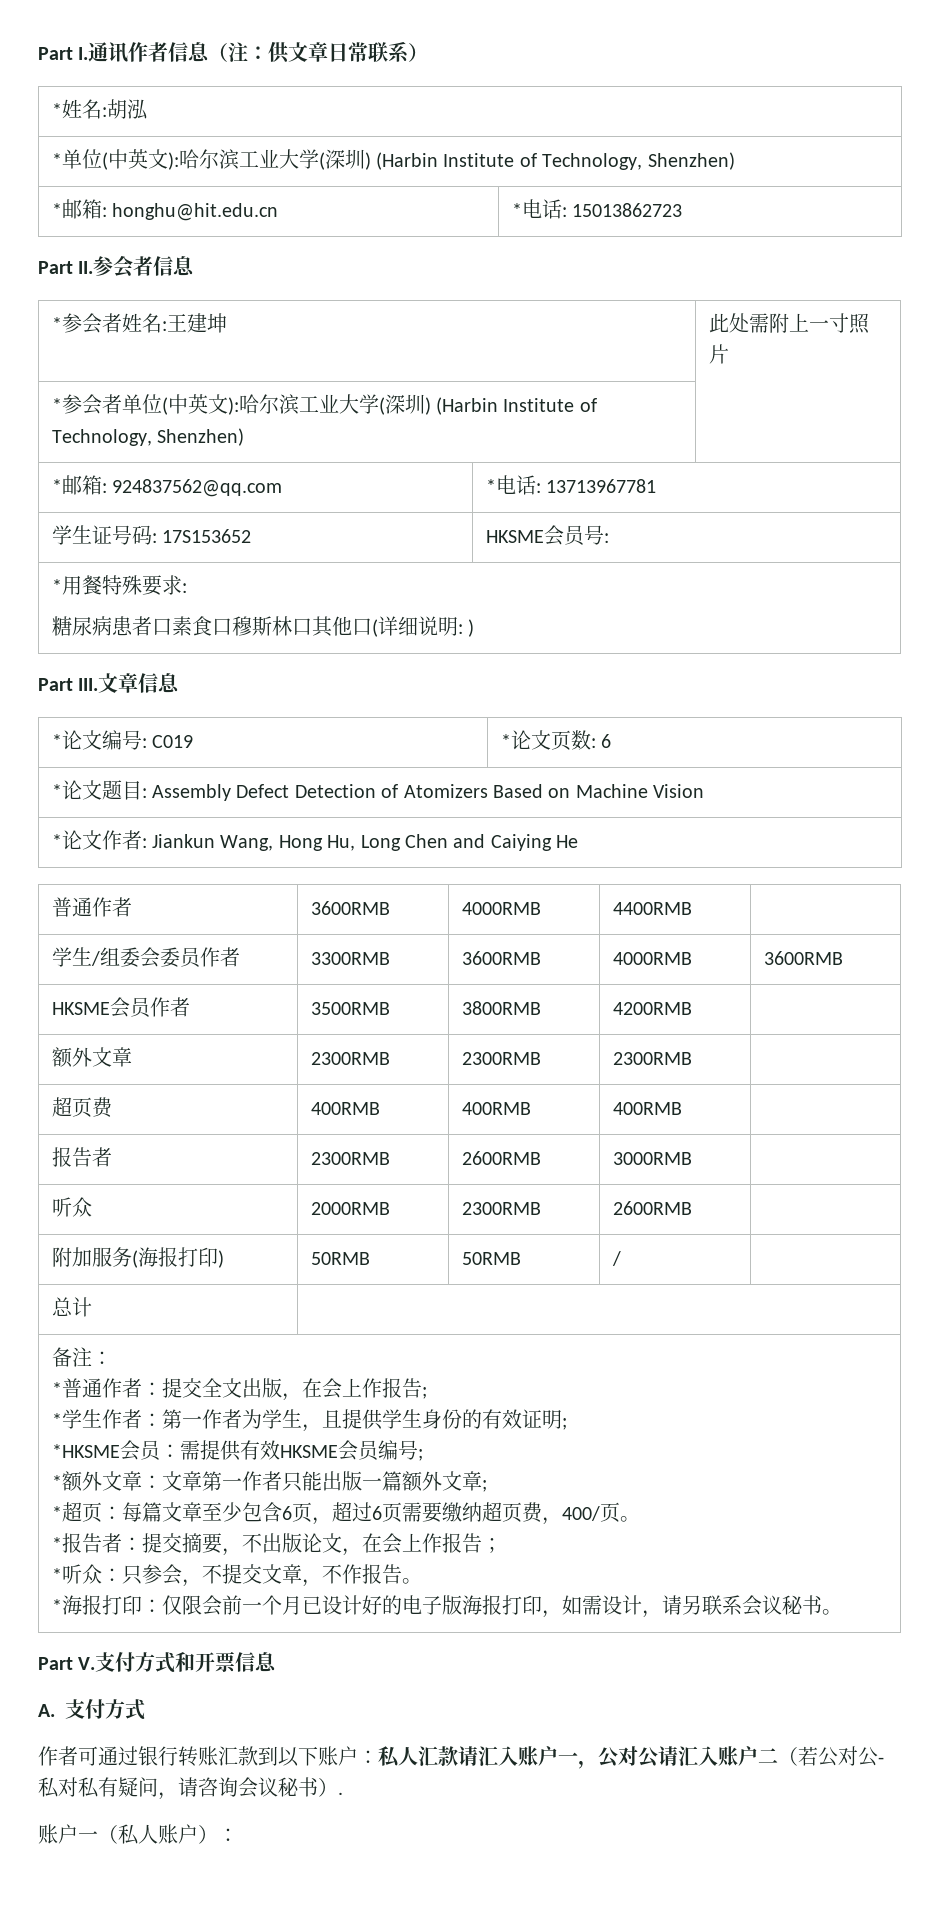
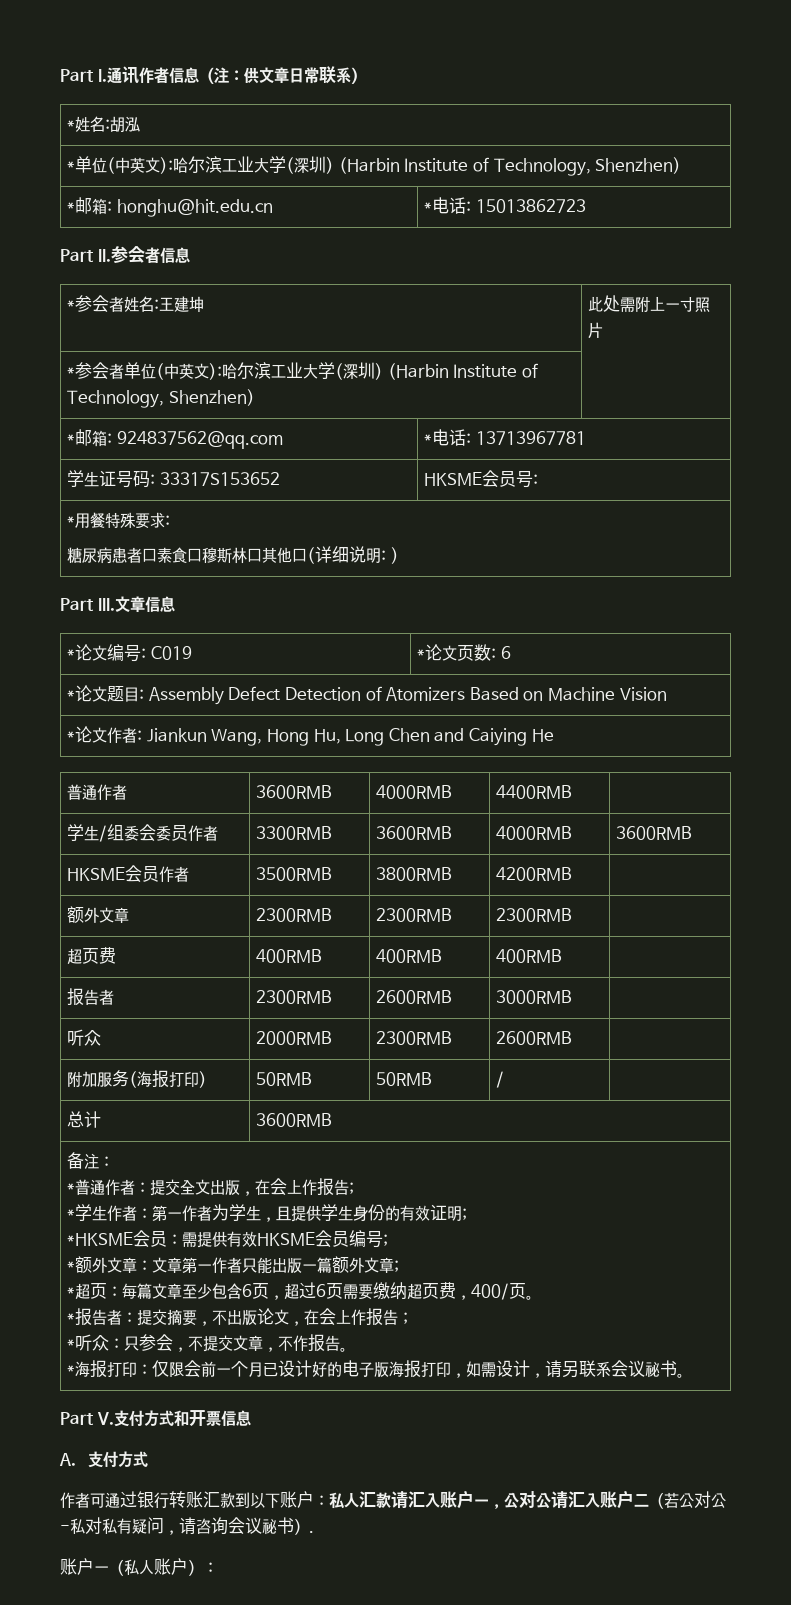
- 学生证号码: 17S153652 | HKSME会员号:
+ 学生证号码: 33317S153652 | HKSME会员号:
- 总计 |
+ 总计 | 3600RMB

